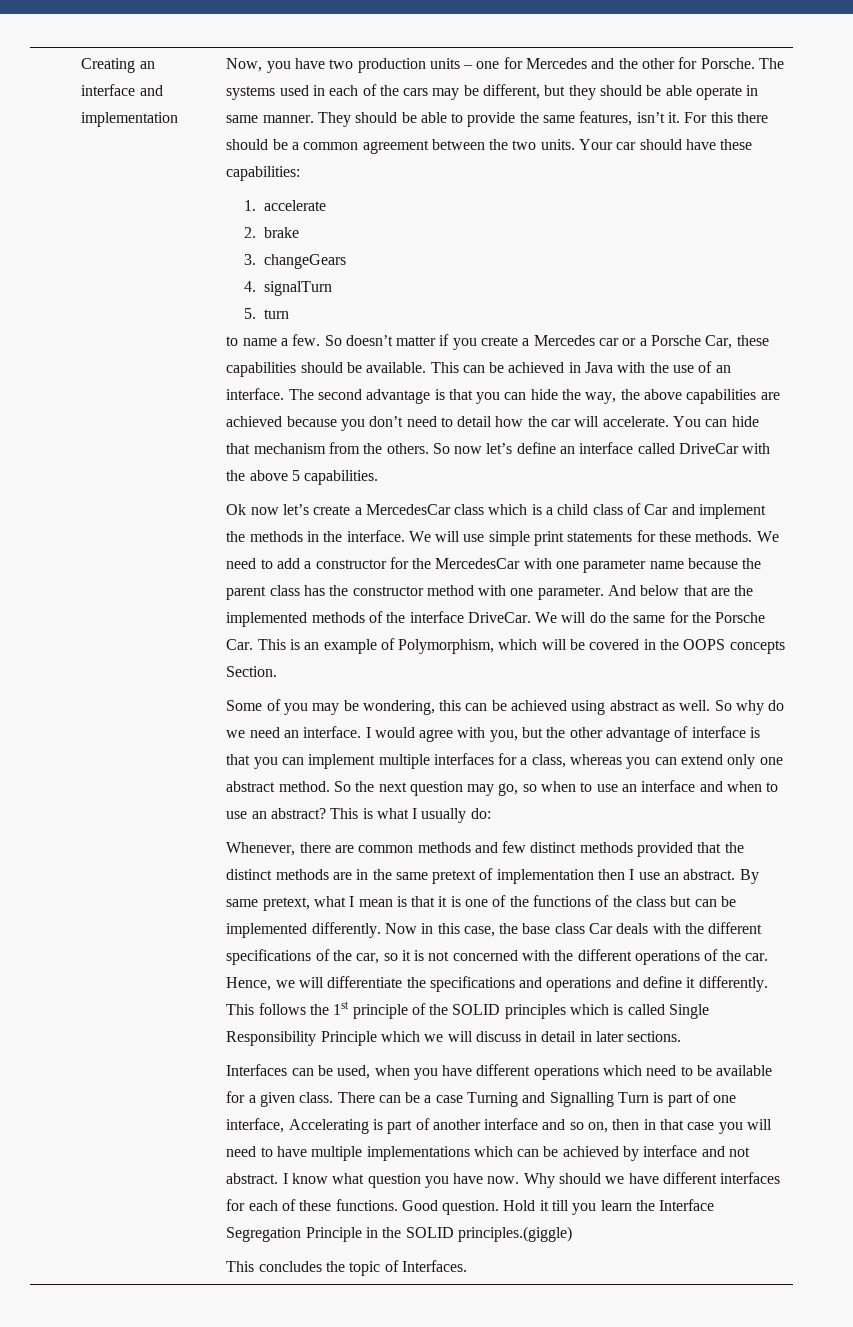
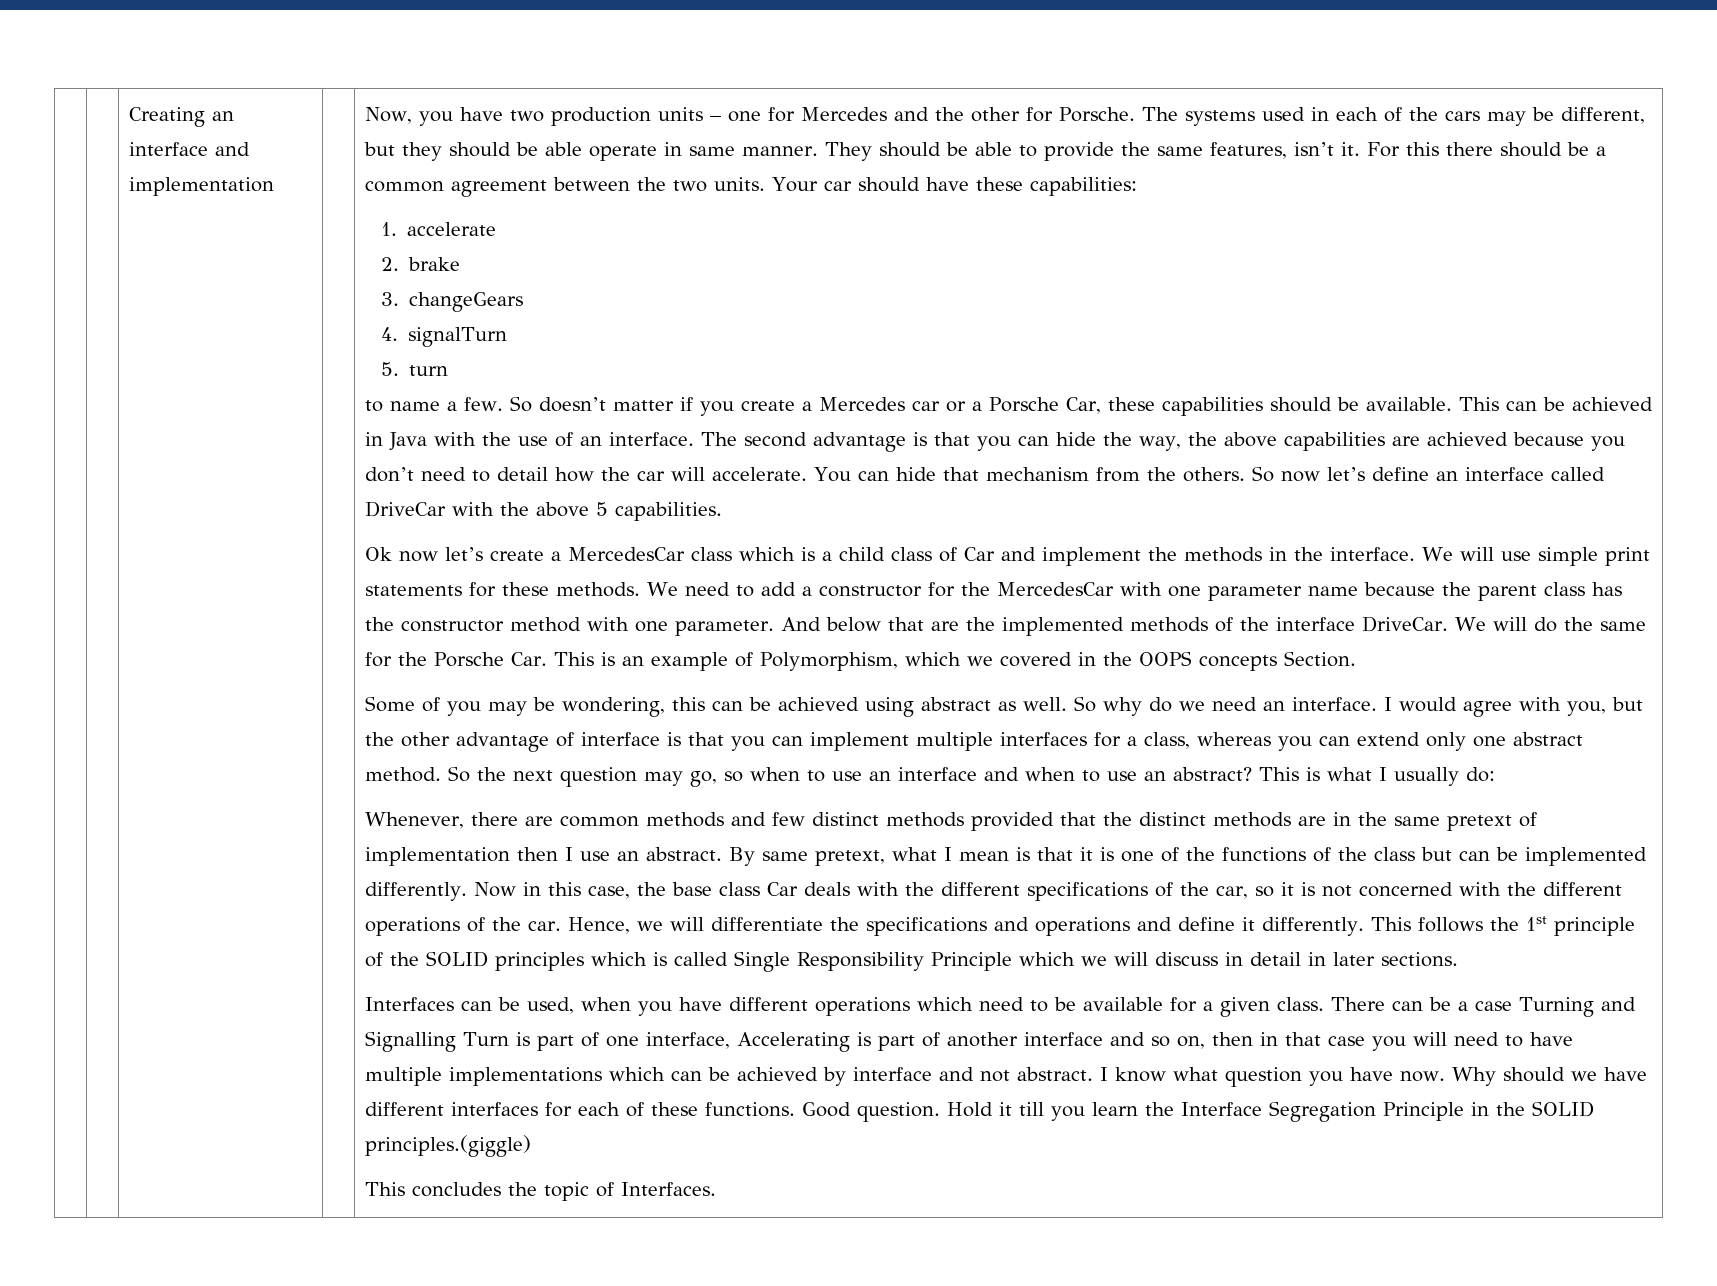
- We will do the same for the Porsche Car. This is an example of Polymorphism, which will be covered in the OOPS concepts Section.
+ We will do the same for the Porsche Car. This is an example of Polymorphism, which we covered in the OOPS concepts Section.

